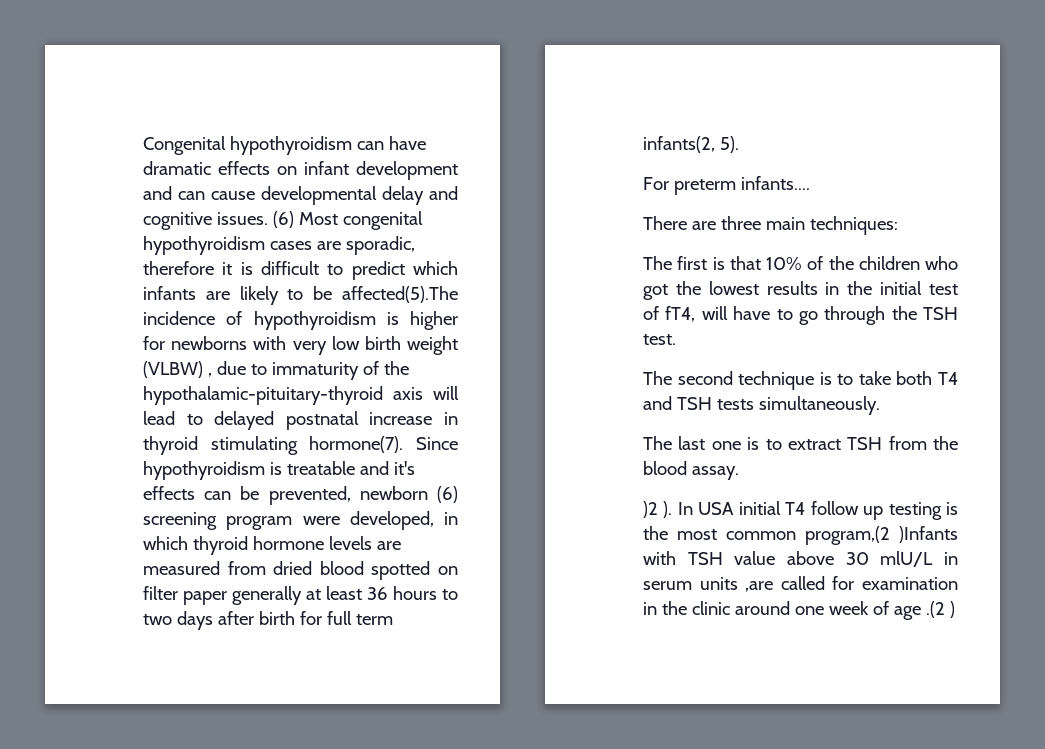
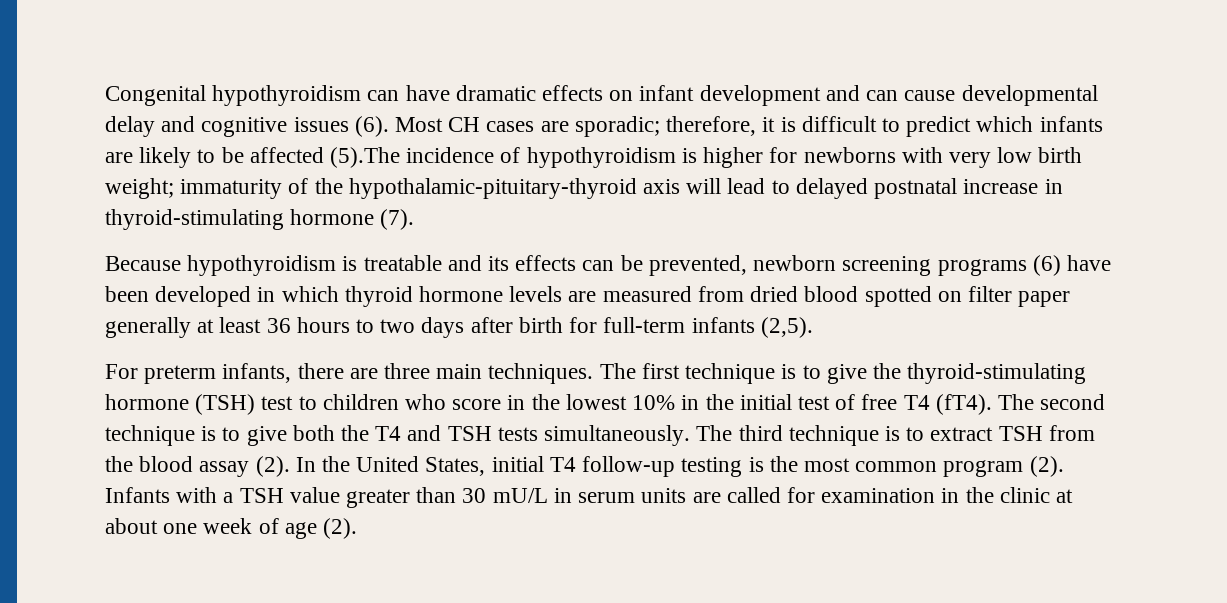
- Congenital hypothyroidism can have dramatic effects on infant development and can cause developmental delay and cognitive issues. (6) Most congenital hypothyroidism cases are sporadic, therefore it is difficult to predict which infants are likely to be affected(5).The incidence of hypothyroidism is higher for newborns with very low birth weight (VLBW) , due to immaturity of the hypothalamic-pituitary-thyroid axis will lead to delayed postnatal increase in thyroid stimulating hormone(7). Since hypothyroidism is treatable and it's effects can be prevented, newborn (6) screening program were developed, in which thyroid hormone levels are measured from dried blood spotted on filter paper generally at least 36 hours to two days after birth for full term infants(2, 5).
+ Congenital hypothyroidism can have dramatic effects on infant development and can cause developmental delay and cognitive issues (6). Most CH cases are sporadic; therefore, it is difficult to predict which infants are likely to be affected (5).The incidence of hypothyroidism is higher for newborns with very low birth weight; immaturity of the hypothalamic-pituitary-thyroid axis will lead to delayed postnatal increase in thyroid-stimulating hormone (7).
+ Because hypothyroidism is treatable and its effects can be prevented, newborn screening programs (6) have been developed in which thyroid hormone levels are measured from dried blood spotted on filter paper generally at least 36 hours to two days after birth for full-term infants (2,5).
- For preterm infants....
- There are three main techniques:
- The first is that 10% of the children who got the lowest results in the initial test of fT4, will have to go through the TSH test.
- The second technique is to take both T4 and TSH tests simultaneously.
- The last one is to extract TSH from the blood assay.
- )2 ). In USA initial T4 follow up testing is the most common program,(2 )Infants with TSH value above 30 mlU/L in serum units ,are called for examination in the clinic around one week of age .(2 )
+ For preterm infants, there are three main techniques. The first technique is to give the thyroid-stimulating hormone (TSH) test to children who score in the lowest 10% in the initial test of free T4 (fT4). The second technique is to give both the T4 and TSH tests simultaneously. The third technique is to extract TSH from the blood assay (2). In the United States, initial T4 follow-up testing is the most common program (2). Infants with a TSH value greater than 30 mU/L in serum units are called for examination in the clinic at about one week of age (2).

